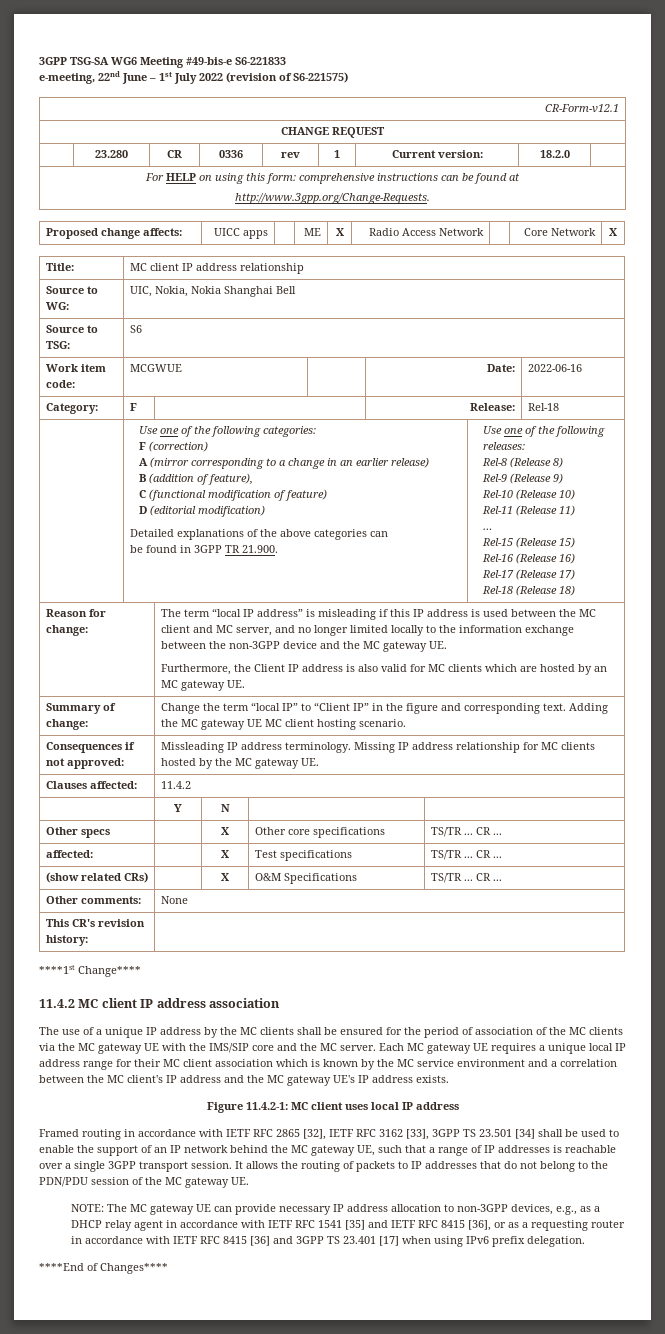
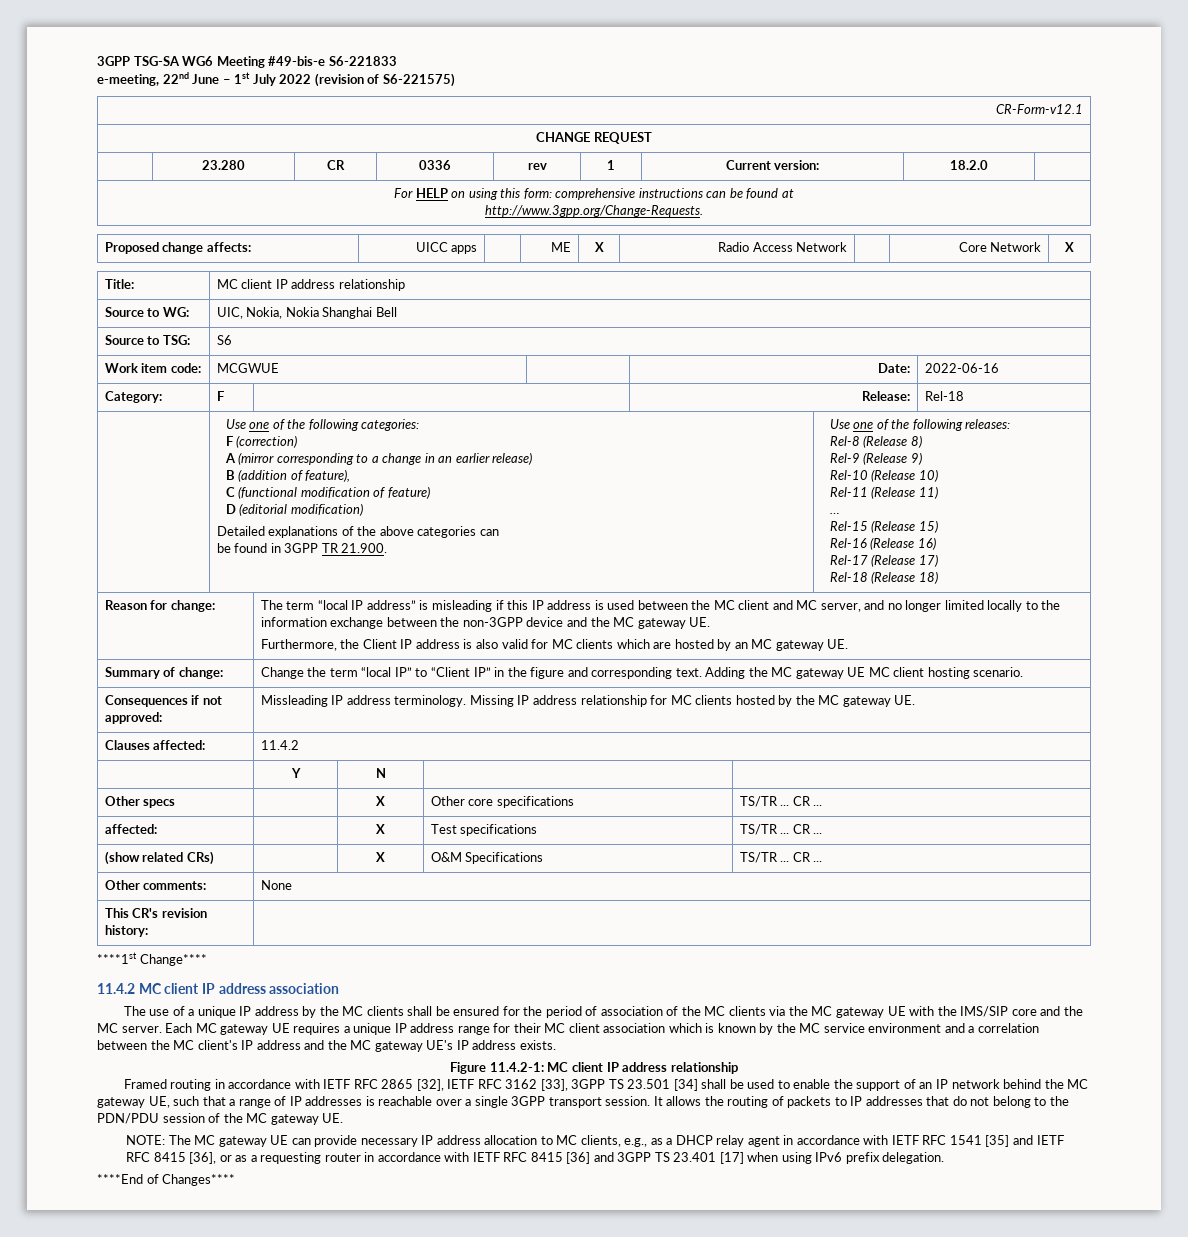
- Each MC gateway UE requires a unique local IP address range for their MC client association which is known by the MC service environment and a correlation between the MC client's IP address and the MC gateway UE's IP address exists.
+ Each MC gateway UE requires a unique IP address range for their MC client association which is known by the MC service environment and a correlation between the MC client's IP address and the MC gateway UE's IP address exists.
- Figure 11.4.2-1: MC client uses local IP address
+ Figure 11.4.2-1: MC client IP address relationship
- NOTE: The MC gateway UE can provide necessary IP address allocation to non-3GPP devices, e.g., as a DHCP relay agent in accordance with IETF RFC 1541 [35] and IETF RFC 8415 [36], or as a requesting router in accordance with IETF RFC 8415 [36] and 3GPP TS 23.401 [17] when using IPv6 prefix delegation.
+ NOTE: The MC gateway UE can provide necessary IP address allocation to MC clients, e.g., as a DHCP relay agent in accordance with IETF RFC 1541 [35] and IETF RFC 8415 [36], or as a requesting router in accordance with IETF RFC 8415 [36] and 3GPP TS 23.401 [17] when using IPv6 prefix delegation.

